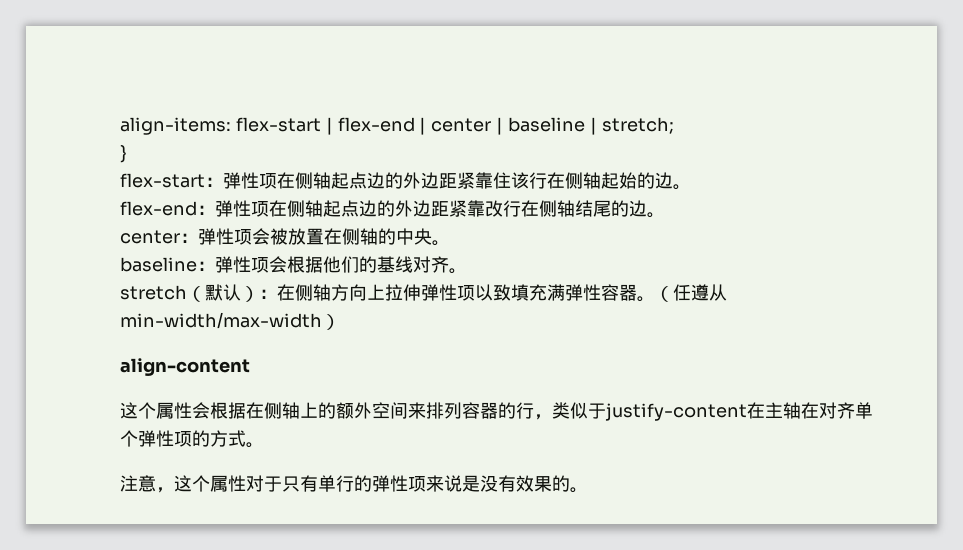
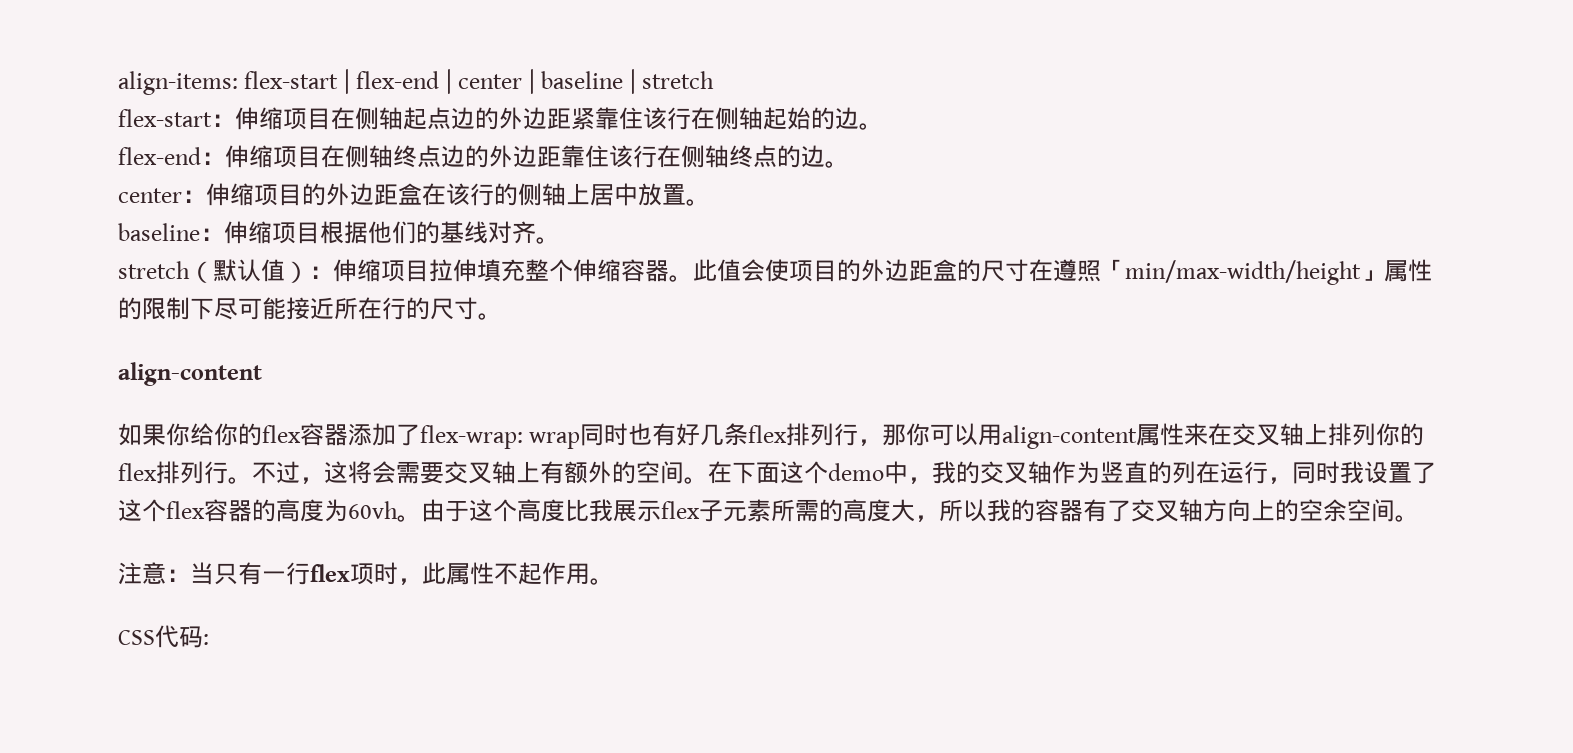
- align-items: flex-start | flex-end | center | baseline | stretch;
- }
+ align-items: flex-start | flex-end | center | baseline | stretch
- flex-start：弹性项在侧轴起点边的外边距紧靠住该行在侧轴起始的边。
+ flex-start：伸缩项目在侧轴起点边的外边距紧靠住该行在侧轴起始的边。
- flex-end：弹性项在侧轴起点边的外边距紧靠改行在侧轴结尾的边。
+ flex-end：伸缩项目在侧轴终点边的外边距靠住该行在侧轴终点的边。
- center：弹性项会被放置在侧轴的中央。
+ center：伸缩项目的外边距盒在该行的侧轴上居中放置。
- baseline：弹性项会根据他们的基线对齐。
+ baseline：伸缩项目根据他们的基线对齐。
- stretch（默认）：在侧轴方向上拉伸弹性项以致填充满弹性容器。（任遵从min-width/max-width）
+ stretch（默认值）：伸缩项目拉伸填充整个伸缩容器。此值会使项目的外边距盒的尺寸在遵照「min/max-width/height」属性的限制下尽可能接近所在行的尺寸。
  align-content
- 这个属性会根据在侧轴上的额外空间来排列容器的行，类似于justify-content在主轴在对齐单个弹性项的方式。
- 注意，这个属性对于只有单行的弹性项来说是没有效果的。
+ 如果你给你的flex容器添加了flex-wrap: wrap同时也有好几条flex排列行，那你可以用align-content属性来在交叉轴上排列你的flex排列行。不过，这将会需要交叉轴上有额外的空间。在下面这个demo中，我的交叉轴作为竖直的列在运行，同时我设置了这个flex容器的高度为60vh。由于这个高度比我展示flex子元素所需的高度大，所以我的容器有了交叉轴方向上的空余空间。
+ 注意：当只有一行flex项时，此属性不起作用。
+ CSS代码:

